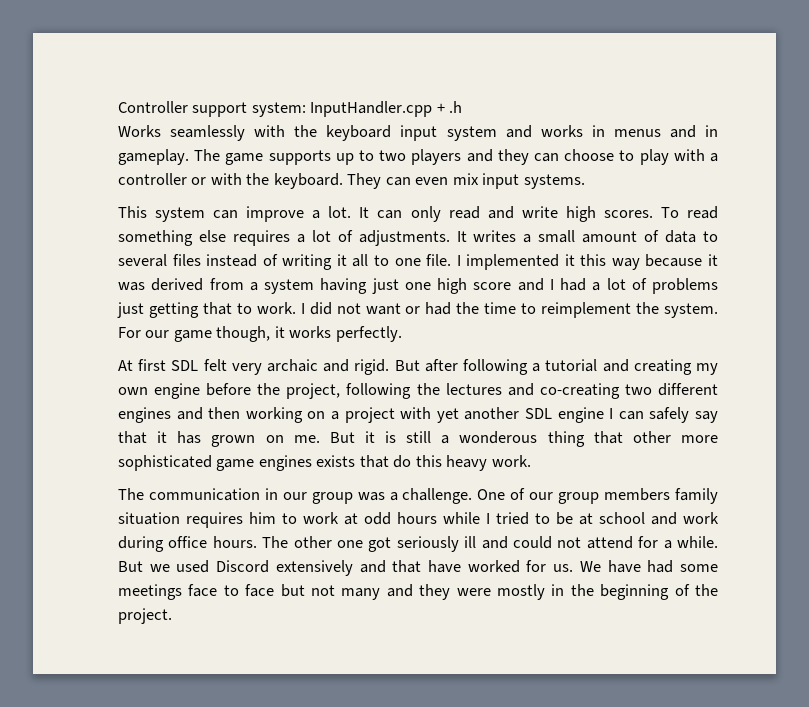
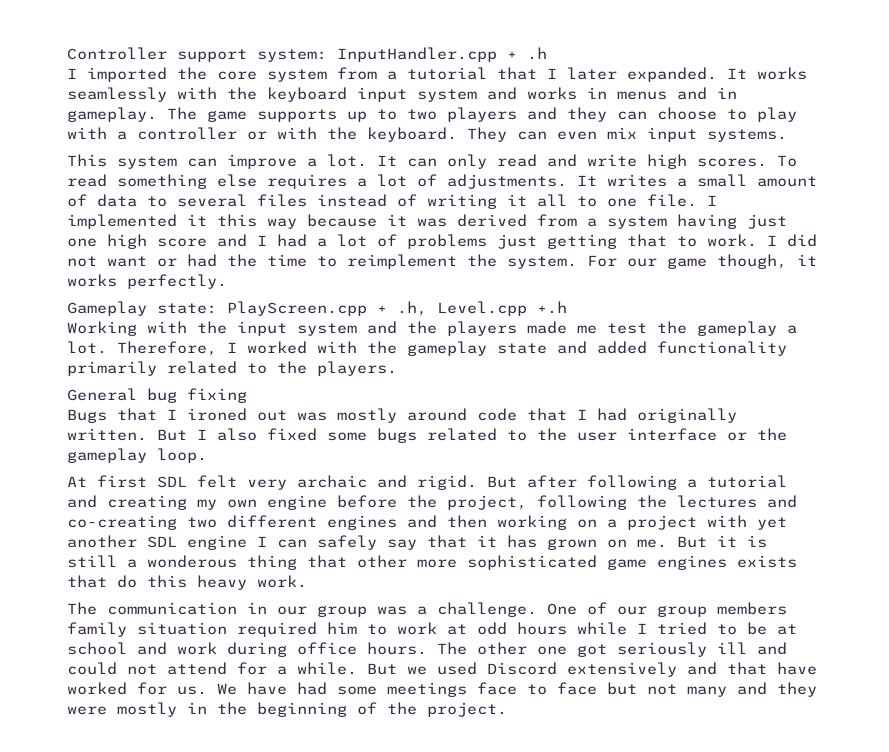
- Works seamlessly with the keyboard input system and works in menus and in gameplay.
+ I imported the core system from a tutorial that I later expanded. It works seamlessly with the keyboard input system and works in menus and in gameplay.
+ Gameplay state: PlayScreen.cpp + .h, Level.cpp +.h
+ Working with the input system and the players made me test the gameplay a lot. Therefore, I worked with the gameplay state and added functionality primarily related to the players.
+ General bug fixing
+ Bugs that I ironed out was mostly around code that I had originally written. But I also fixed some bugs related to the user interface or the gameplay loop.
- One of our group members family situation requires him to work at odd hours while I tried to be at school and work during office hours.
+ One of our group members family situation required him to work at odd hours while I tried to be at school and work during office hours.

